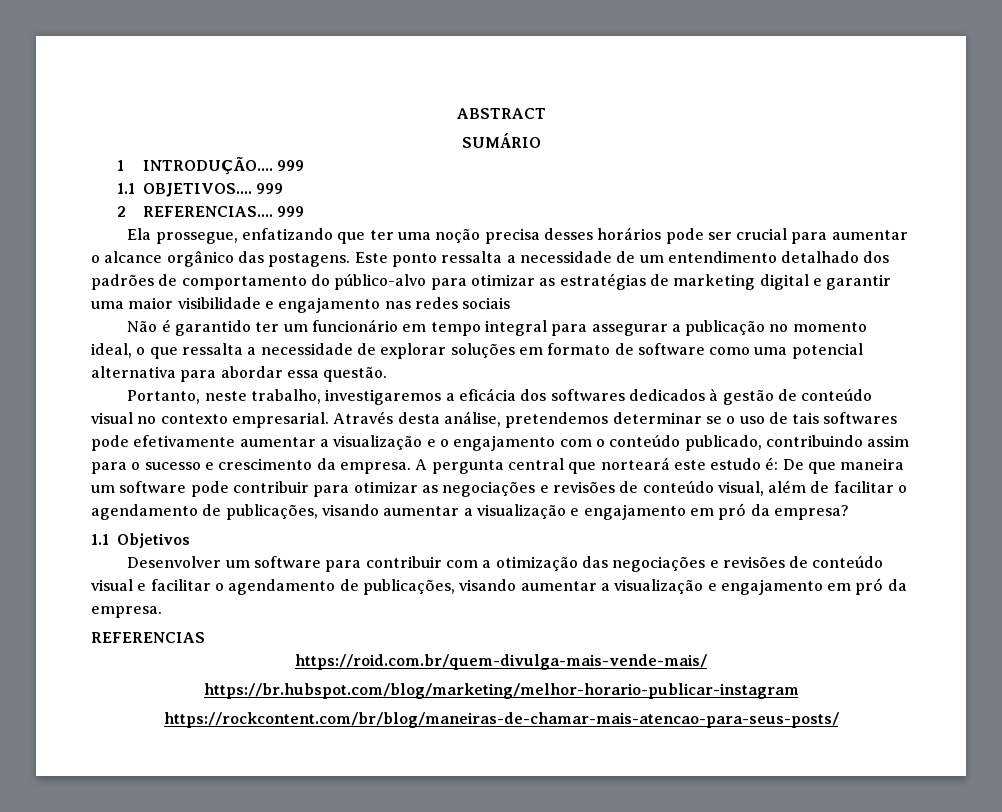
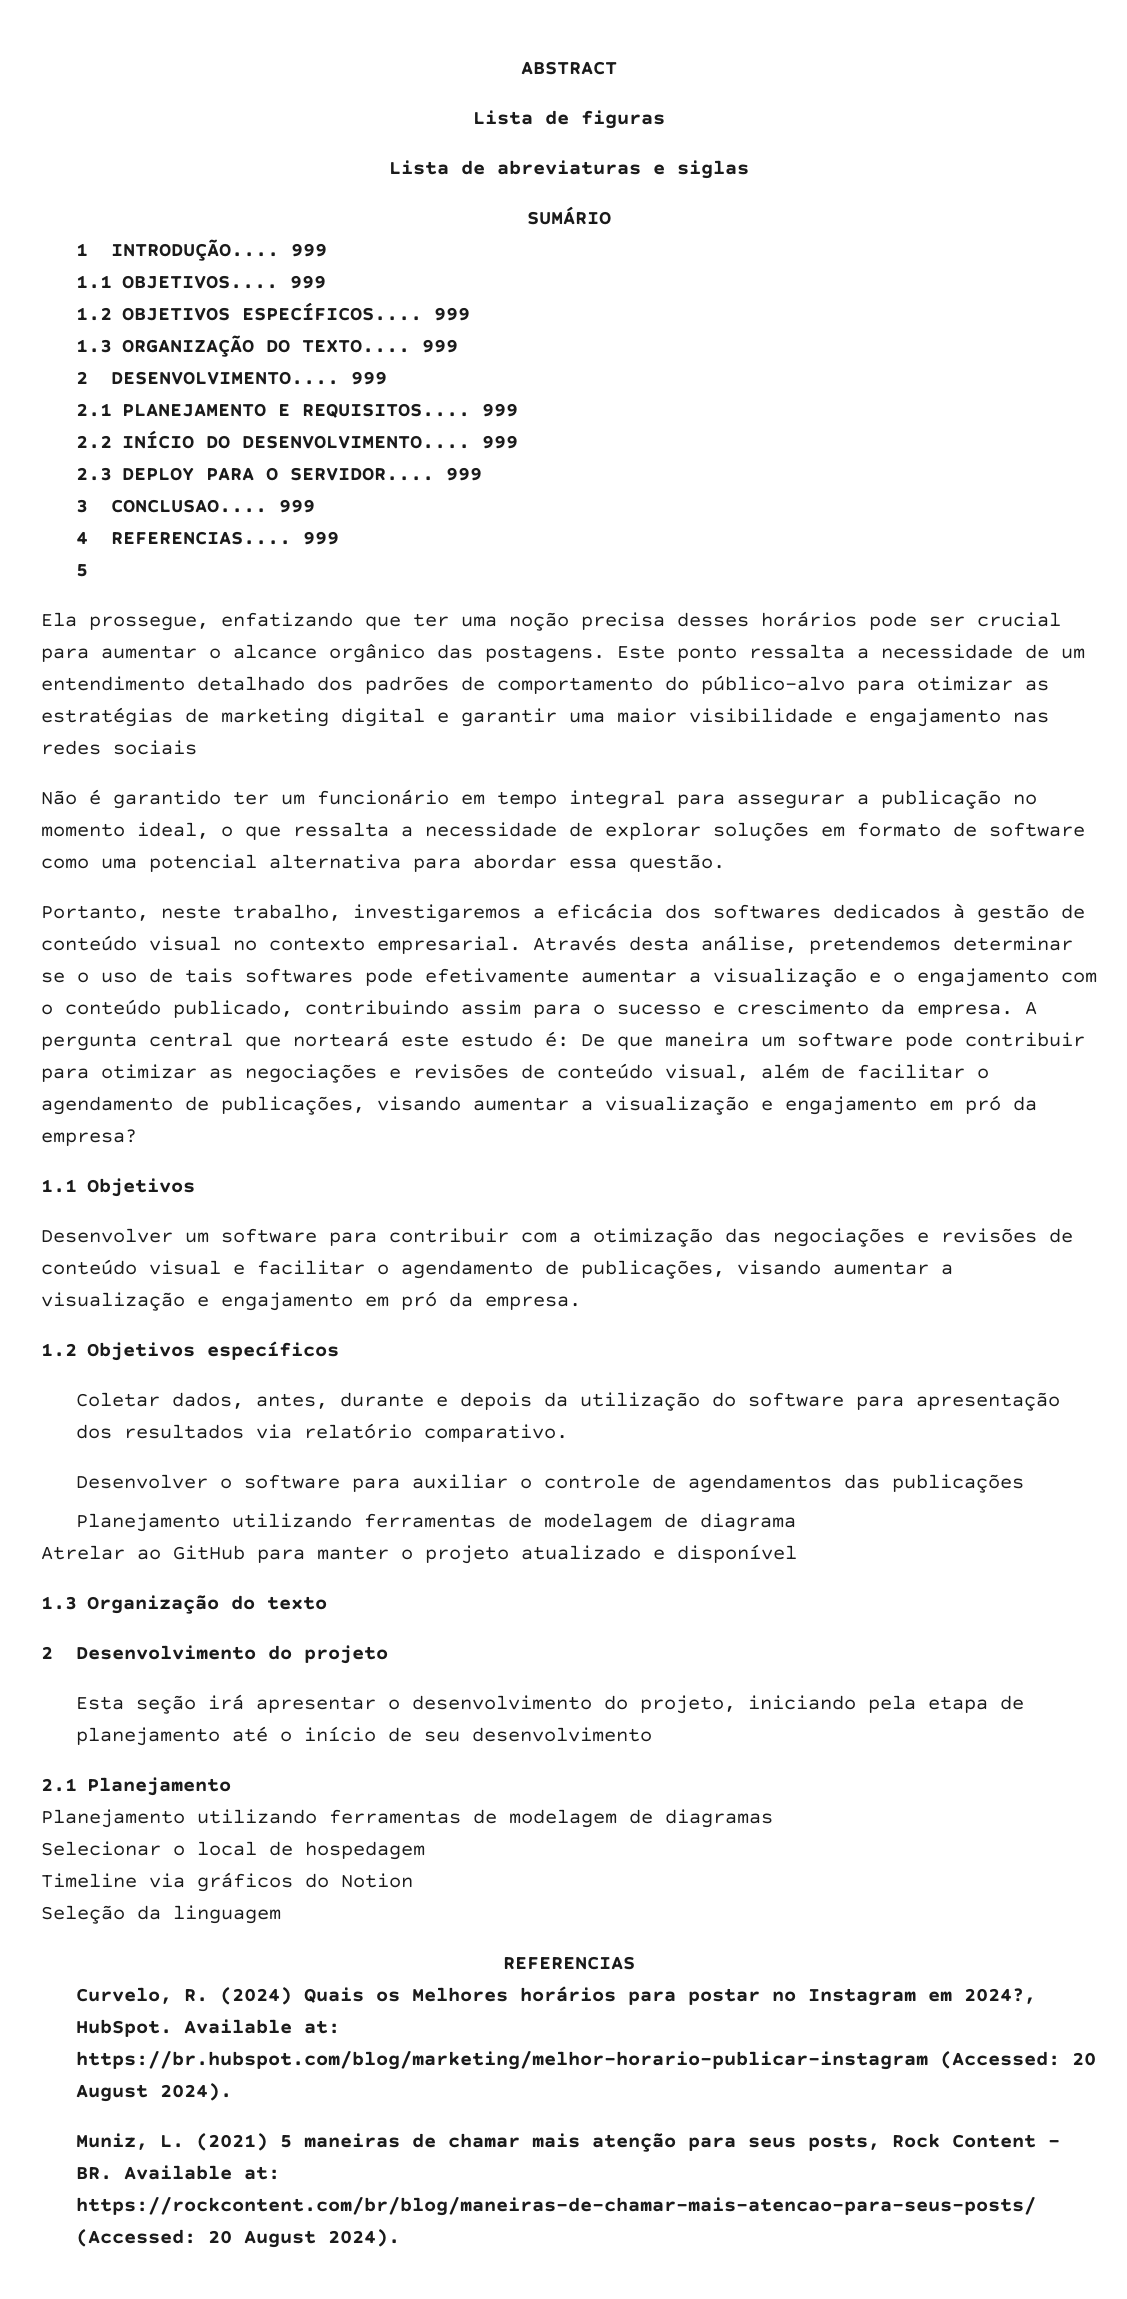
+ Lista de figuras
+ Lista de abreviaturas e siglas
- 2 REFERENCIAS.... 999
+ 1.2 OBJETIVOS ESPECÍFICOS.... 999
+ 1.3 ORGANIZAÇÃO DO TEXTO.... 999
+ 2 DESENVOLVIMENTO.... 999
+ 2.1 PLANEJAMENTO E REQUISITOS.... 999
+ 2.2 INÍCIO DO DESENVOLVIMENTO.... 999
+ 2.3 DEPLOY PARA O SERVIDOR.... 999
+ 3 CONCLUSAO.... 999
+ 4 REFERENCIAS.... 999
+ 5
+ 1.2 Objetivos específicos
+ Coletar dados, antes, durante e depois da utilização do software para apresentação dos resultados via relatório comparativo.
+ Desenvolver o software para auxiliar o controle de agendamentos das publicações
+ Planejamento utilizando ferramentas de modelagem de diagrama
+ Atrelar ao GitHub para manter o projeto atualizado e disponível
+ 1.3 Organização do texto
+ 2 Desenvolvimento do projeto
+ Esta seção irá apresentar o desenvolvimento do projeto, iniciando pela etapa de planejamento até o início de seu desenvolvimento
+ 2.1 Planejamento
+ Planejamento utilizando ferramentas de modelagem de diagramas
+ Selecionar o local de hospedagem
+ Timeline via gráficos do Notion
+ Seleção da linguagem
  REFERENCIAS
- https://roid.com.br/quem-divulga-mais-vende-mais/
- https://br.hubspot.com/blog/marketing/melhor-horario-publicar-instagram
- https://rockcontent.com/br/blog/maneiras-de-chamar-mais-atencao-para-seus-posts/
+ Curvelo, R. (2024) Quais os Melhores horários para postar no Instagram em 2024?, HubSpot. Available at: https://br.hubspot.com/blog/marketing/melhor-horario-publicar-instagram (Accessed: 20 August 2024).
+ Muniz, L. (2021) 5 maneiras de chamar mais atenção para seus posts, Rock Content - BR. Available at: https://rockcontent.com/br/blog/maneiras-de-chamar-mais-atencao-para-seus-posts/ (Accessed: 20 August 2024).

